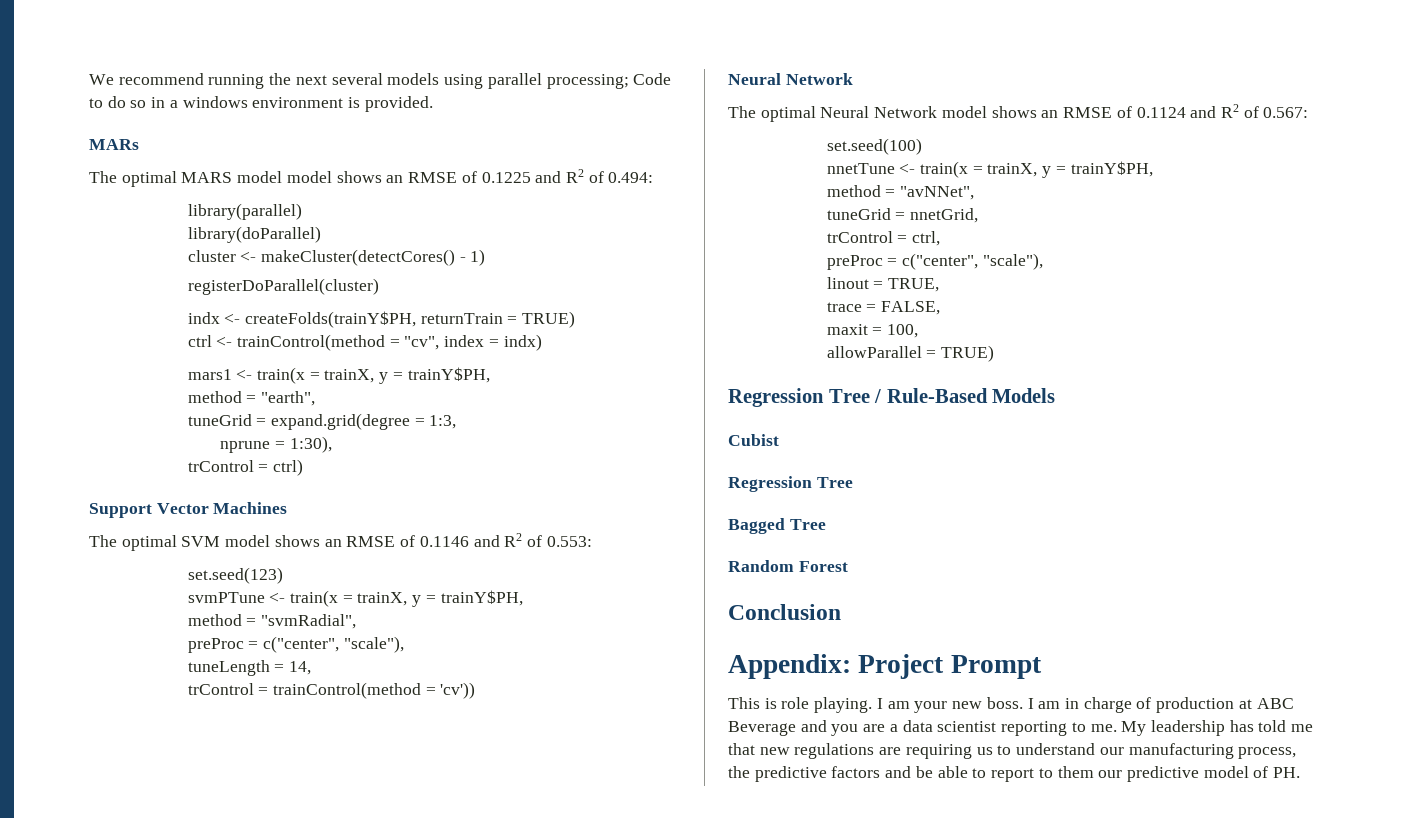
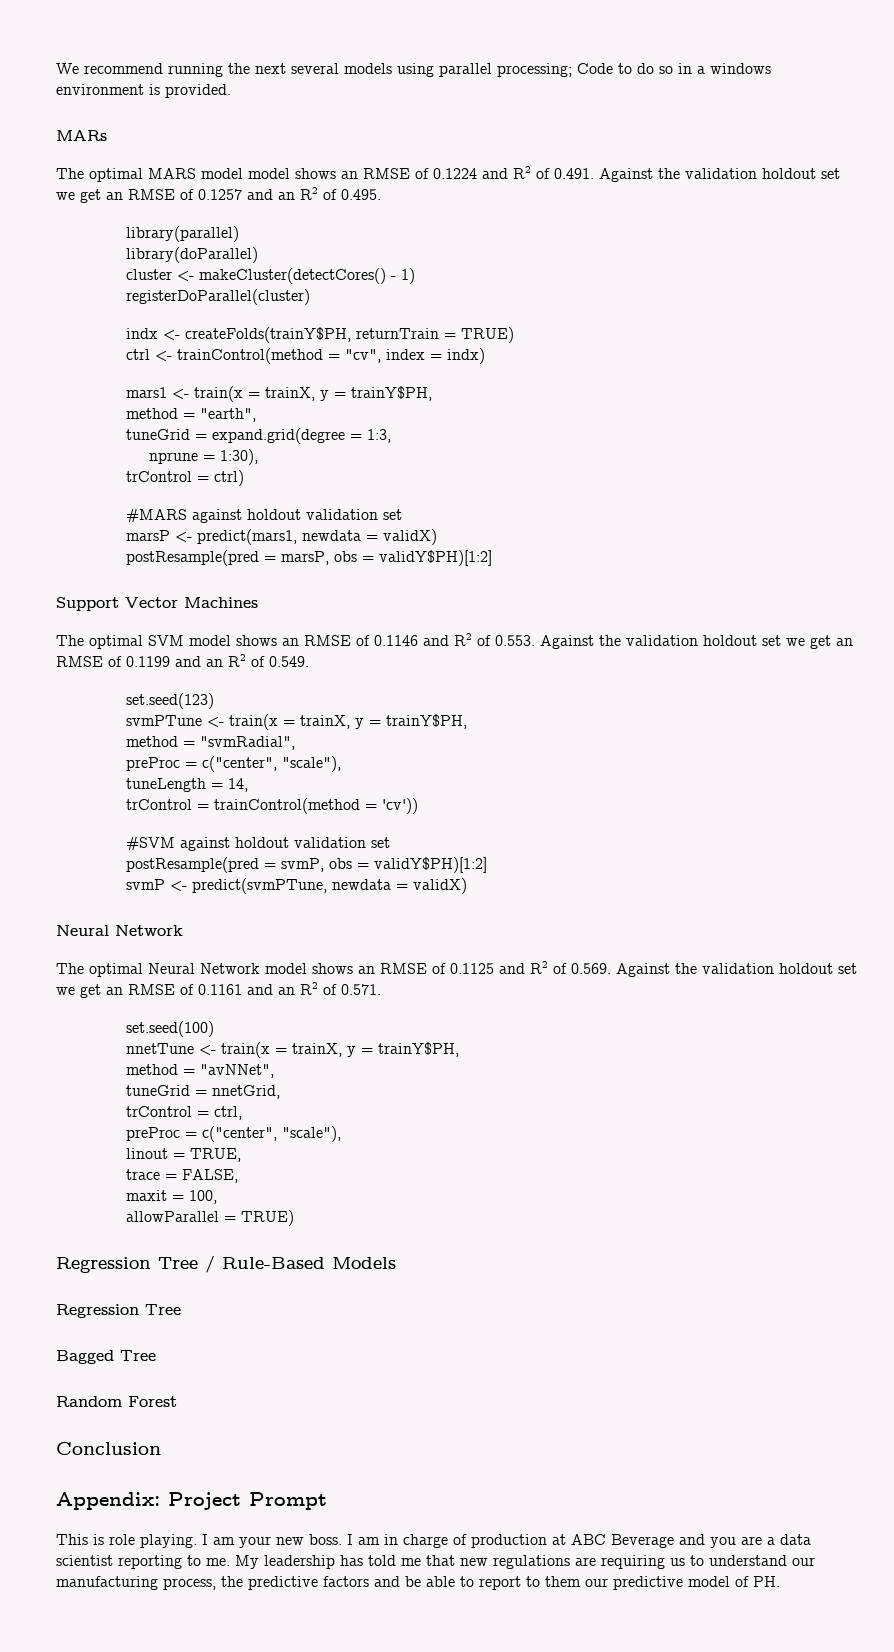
- The optimal MARS model model shows an RMSE of 0.1225 and R2 of 0.494:
+ The optimal MARS model model shows an RMSE of 0.1224 and R2 of 0.491. Against the validation holdout set we get an RMSE of 0.1257 and an R2 of 0.495.
+ #MARS against holdout validation set
+ marsP <- predict(mars1, newdata = validX)
+ postResample(pred = marsP, obs = validY$PH)[1:2]
- The optimal SVM model shows an RMSE of 0.1146 and R2 of 0.553:
+ The optimal SVM model shows an RMSE of 0.1146 and R2 of 0.553. Against the validation holdout set we get an RMSE of 0.1199 and an R2 of 0.549.
+ #SVM against holdout validation set
+ postResample(pred = svmP, obs = validY$PH)[1:2]
+ svmP <- predict(svmPTune, newdata = validX)
- The optimal Neural Network model shows an RMSE of 0.1124 and R2 of 0.567:
+ The optimal Neural Network model shows an RMSE of 0.1125 and R2 of 0.569. Against the validation holdout set we get an RMSE of 0.1161 and an R2 of 0.571.
- Cubist

